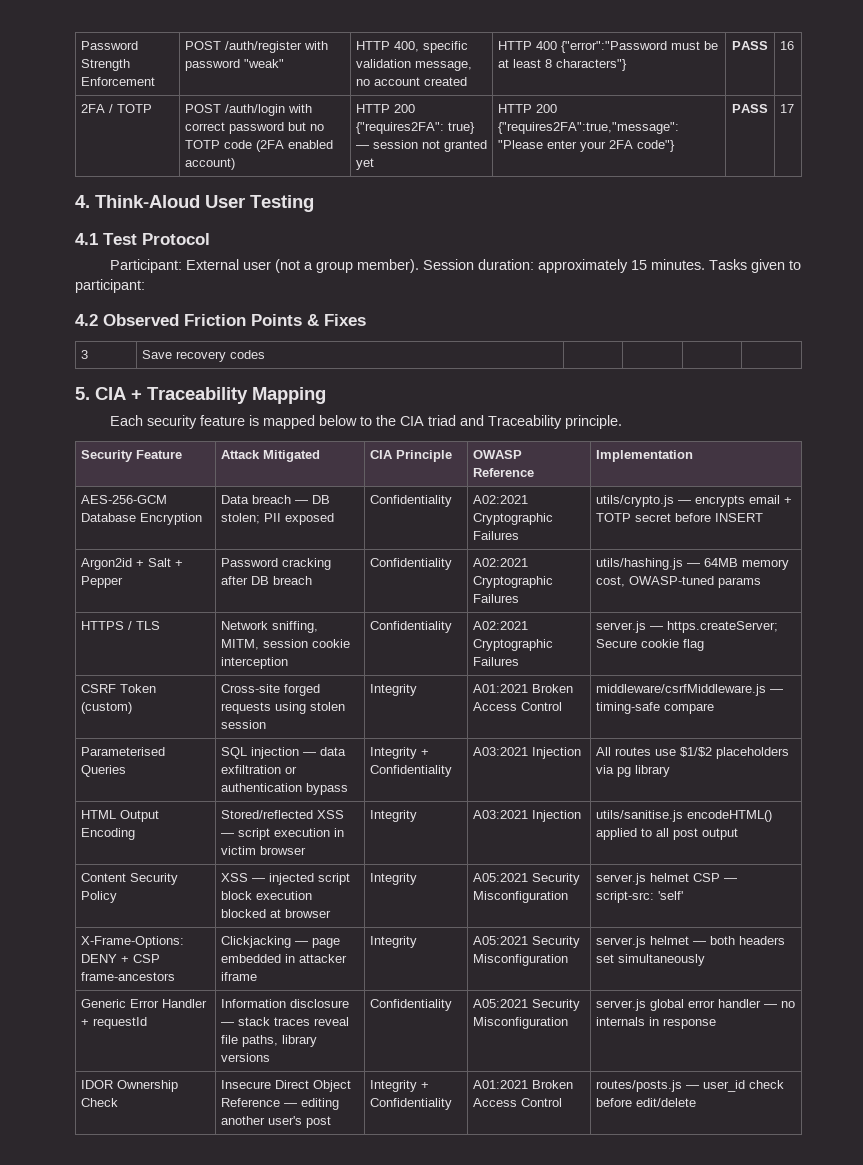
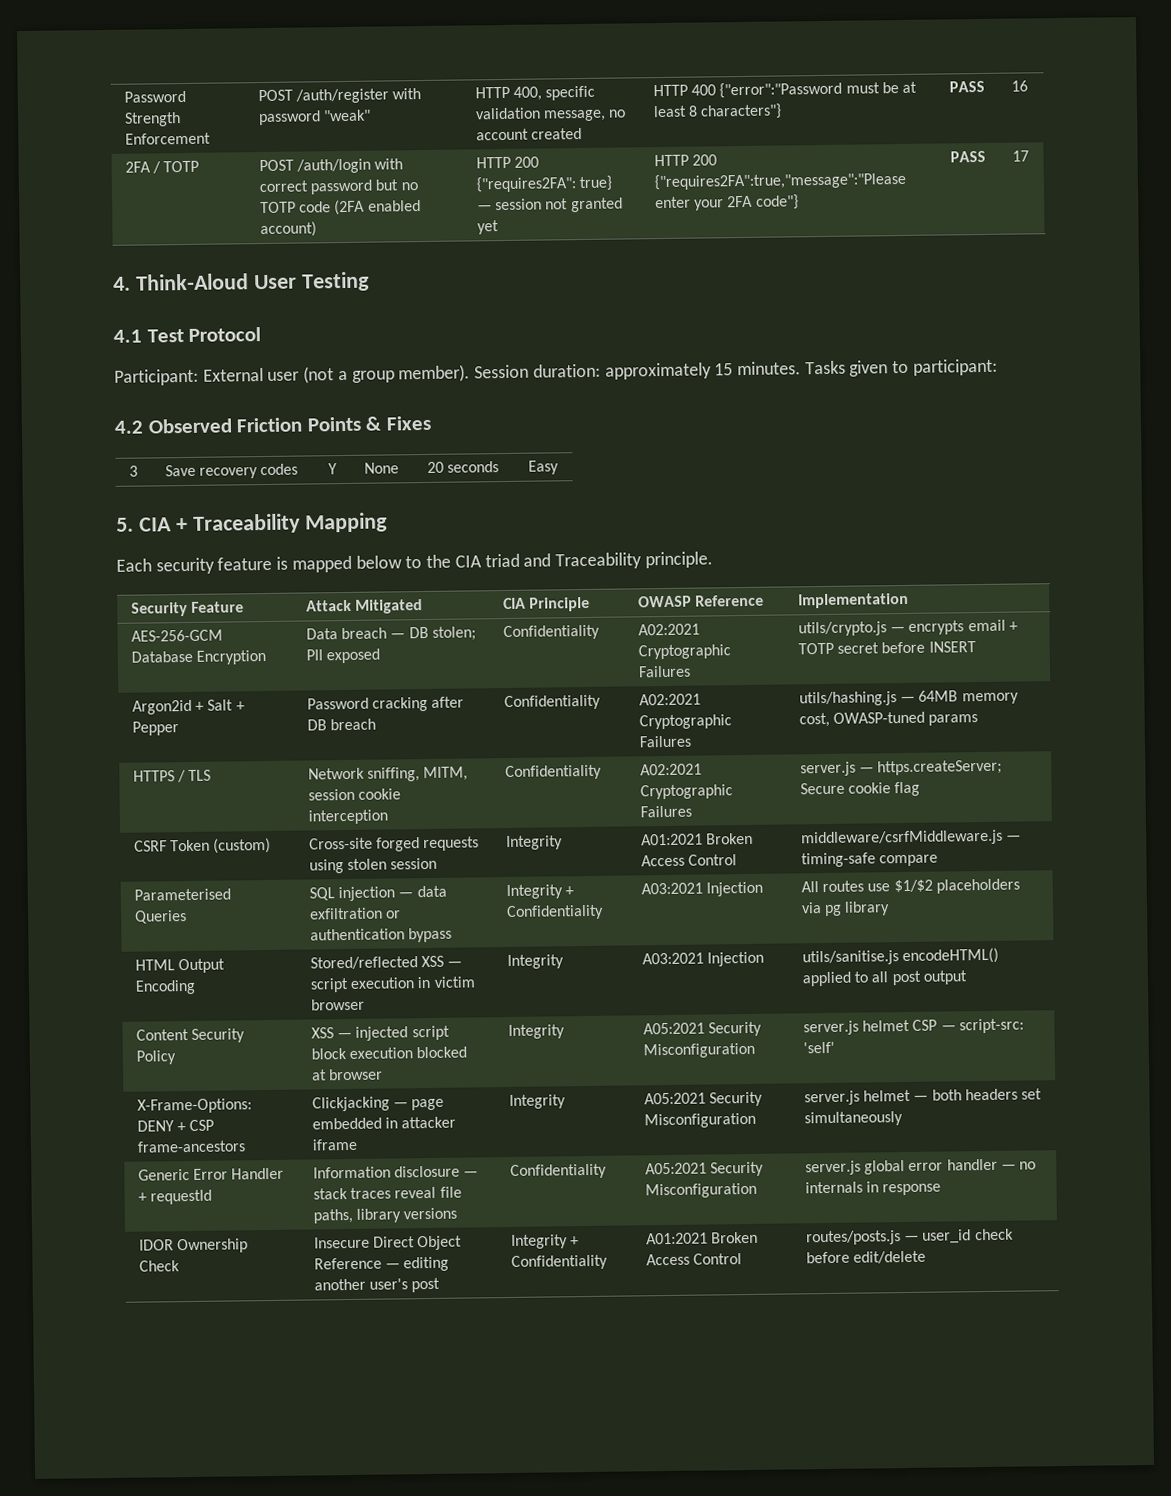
- 3 | Save recovery codes | | | |
+ 3 | Save recovery codes | Y | None | 20 seconds | Easy

